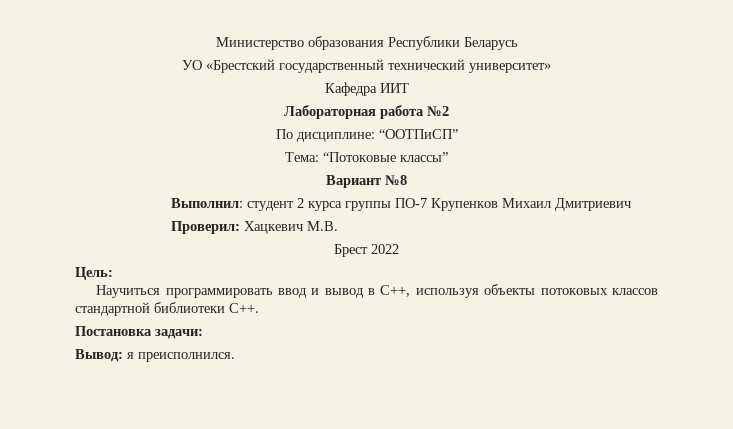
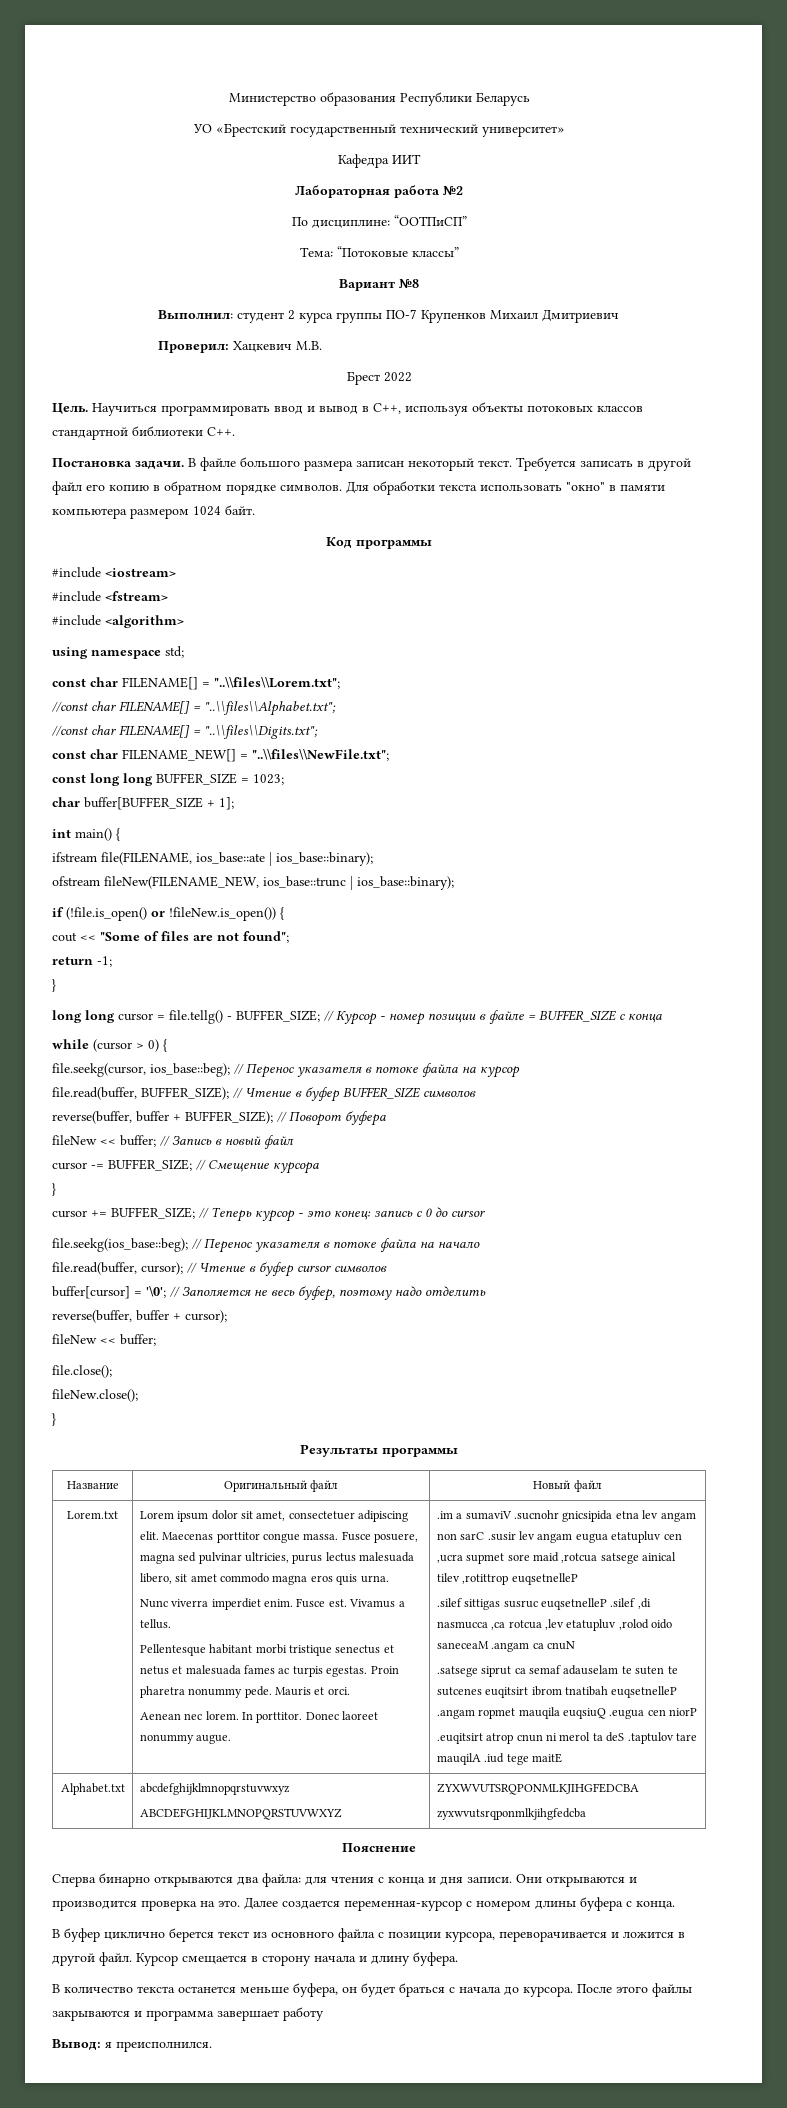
- Цель:
- Научиться программировать ввод и вывод в С++, используя объекты потоковых классов стандартной библиотеки С++.
+ Цель. Научиться программировать ввод и вывод в С++, используя объекты потоковых классов стандартной библиотеки С++.
- Постановка задачи:
+ Постановка задачи. В файле большого размера записан некоторый текст. Требуется записать в другой файл его копию в обратном порядке символов. Для обработки текста использовать "окно" в памяти компьютера размером 1024 байт.
+ Код программы
+ #include <iostream>
+ #include <fstream>
+ #include <algorithm>
+ using namespace std;
+ const char FILENAME[] = "..\\files\\Lorem.txt";
+ //const char FILENAME[] = "..\\files\\Alphabet.txt";
+ //const char FILENAME[] = "..\\files\\Digits.txt";
+ const char FILENAME_NEW[] = "..\\files\\NewFile.txt";
+ const long long BUFFER_SIZE = 1023;
+ char buffer[BUFFER_SIZE + 1];
+ int main() {
+ ifstream file(FILENAME, ios_base::ate | ios_base::binary);
+ ofstream fileNew(FILENAME_NEW, ios_base::trunc | ios_base::binary);
+ if (!file.is_open() or !fileNew.is_open()) {
+ cout << "Some of files are not found";
+ return -1;
+ }
+ long long cursor = file.tellg() - BUFFER_SIZE; // Курсор - номер позиции в файле = BUFFER_SIZE с конца
+ while (cursor > 0) {
+ file.seekg(cursor, ios_base::beg); // Перенос указателя в потоке файла на курсор
+ file.read(buffer, BUFFER_SIZE); // Чтение в буфер BUFFER_SIZE символов
+ reverse(buffer, buffer + BUFFER_SIZE); // Поворот буфера
+ fileNew << buffer; // Запись в новый файл
+ cursor -= BUFFER_SIZE; // Смещение курсора
+ }
+ cursor += BUFFER_SIZE; // Теперь курсор - это конец: запись с 0 до cursor
+ file.seekg(ios_base::beg); // Перенос указателя в потоке файла на начало
+ file.read(buffer, cursor); // Чтение в буфер cursor символов
+ buffer[cursor] = '\0'; // Заполяется не весь буфер, поэтому надо отделить
+ reverse(buffer, buffer + cursor);
+ fileNew << buffer;
+ file.close();
+ fileNew.close();
+ }
+ Результаты программы
+ Название | Оригинальный файл | Новый файл
+ Lorem.txt | Lorem ipsum dolor sit amet, consectetuer adipiscing elit. Maecenas porttitor congue massa. Fusce posuere, magna sed pulvinar ultricies, purus lectus malesuada libero, sit amet commodo magna eros quis urna.
+ Nunc viverra imperdiet enim. Fusce est. Vivamus a tellus.
+ Pellentesque habitant morbi tristique senectus et netus et malesuada fames ac turpis egestas. Proin pharetra nonummy pede. Mauris et orci.
+ Aenean nec lorem. In porttitor. Donec laoreet nonummy augue. | .im a sumaviV .sucnohr gnicsipida etna lev angam non sarC .susir lev angam eugua etatupluv cen ,ucra supmet sore maid ,rotcua satsege ainical tilev ,rotittrop euqsetnelleP
+ .silef sittigas susruc euqsetnelleP .silef ,di nasmucca ,ca rotcua ,lev etatupluv ,rolod oido saneceaM .angam ca cnuN
+ .satsege siprut ca semaf adauselam te suten te sutcenes euqitsirt ibrom tnatibah euqsetnelleP .angam ropmet mauqila euqsiuQ .eugua cen niorP
+ .euqitsirt atrop cnun ni merol ta deS .taptulov tare mauqilA .iud tege maitE
+ Alphabet.txt | abcdefghijklmnopqrstuvwxyz
+ ABCDEFGHIJKLMNOPQRSTUVWXYZ | ZYXWVUTSRQPONMLKJIHGFEDCBA
+ zyxwvutsrqponmlkjihgfedcba
+ Пояснение
+ Сперва бинарно открываются два файла: для чтения с конца и дня записи. Они открываются и производится проверка на это. Далее создается переменная-курсор с номером длины буфера с конца.
+ В буфер циклично берется текст из основного файла с позиции курсора, переворачивается и ложится в другой файл. Курсор смещается в сторону начала и длину буфера.
+ В количество текста останется меньше буфера, он будет браться с начала до курсора. После этого файлы закрываются и программа завершает работу

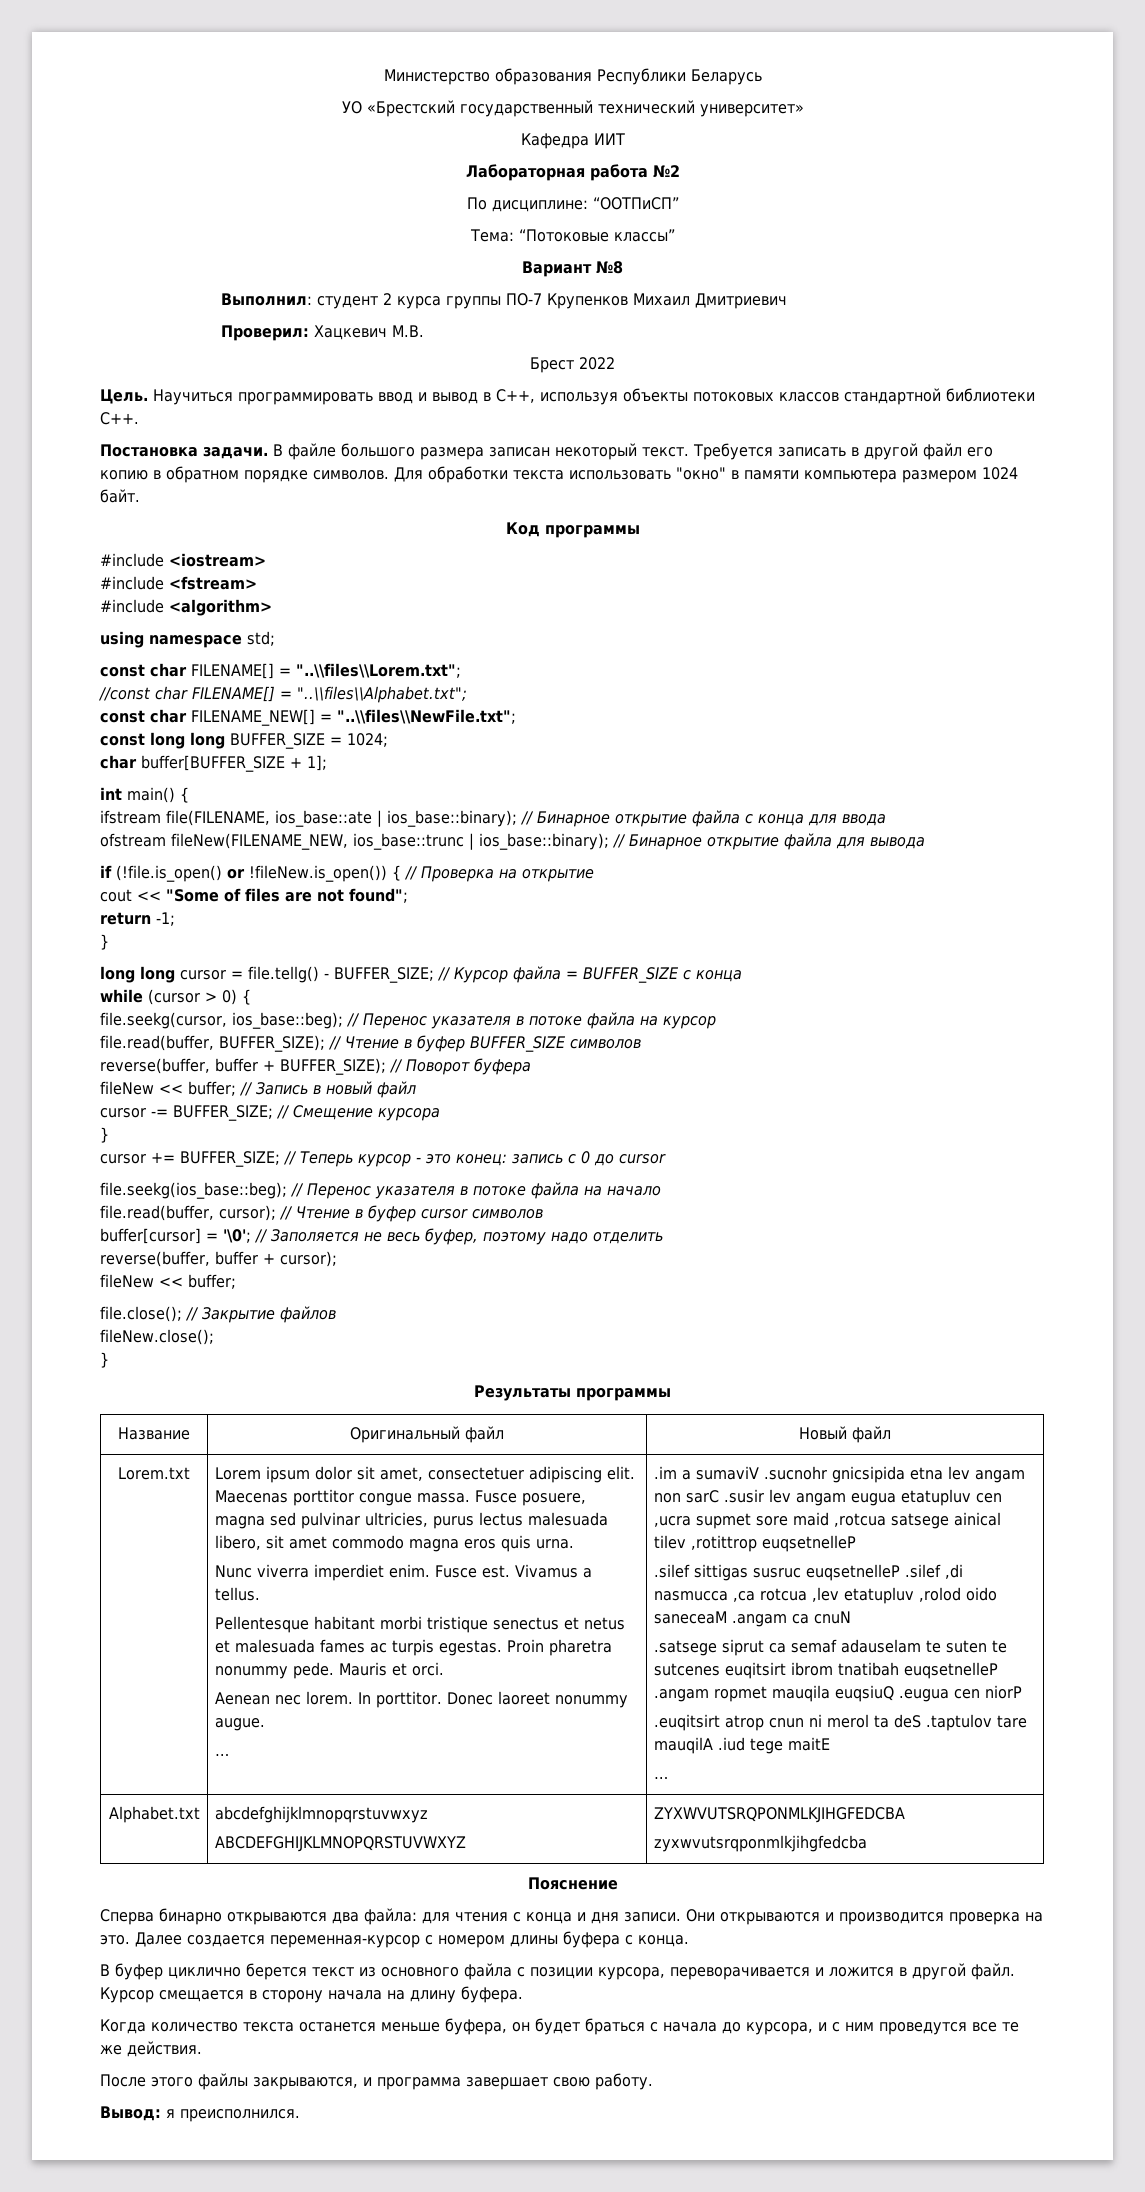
- //const char FILENAME[] = "..\\files\\Digits.txt";
- const long long BUFFER_SIZE = 1023;
+ const long long BUFFER_SIZE = 1024;
- ifstream file(FILENAME, ios_base::ate | ios_base::binary);
+ ifstream file(FILENAME, ios_base::ate | ios_base::binary); // Бинарное открытие файла с конца для ввода
- ofstream fileNew(FILENAME_NEW, ios_base::trunc | ios_base::binary);
+ ofstream fileNew(FILENAME_NEW, ios_base::trunc | ios_base::binary); // Бинарное открытие файла для вывода
- if (!file.is_open() or !fileNew.is_open()) {
+ if (!file.is_open() or !fileNew.is_open()) { // Проверка на открытие
- long long cursor = file.tellg() - BUFFER_SIZE; // Курсор - номер позиции в файле = BUFFER_SIZE с конца
+ long long cursor = file.tellg() - BUFFER_SIZE; // Курсор файла = BUFFER_SIZE с конца
- file.close();
+ file.close(); // Закрытие файлов
  Donec laoreet nonummy augue.
+ …
  .euqitsirt atrop cnun ni merol ta deS .taptulov tare mauqilA .iud tege maitE
+ …
- Курсор смещается в сторону начала и длину буфера.
+ Курсор смещается в сторону начала на длину буфера.
- В количество текста останется меньше буфера, он будет браться с начала до курсора. После этого файлы закрываются и программа завершает работу
+ Когда количество текста останется меньше буфера, он будет браться с начала до курсора, и с ним проведутся все те же действия.
+ После этого файлы закрываются, и программа завершает свою работу.

